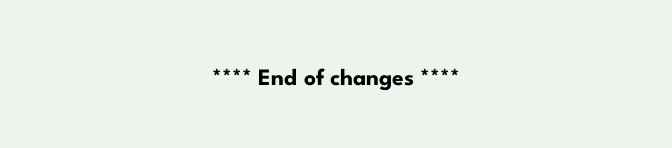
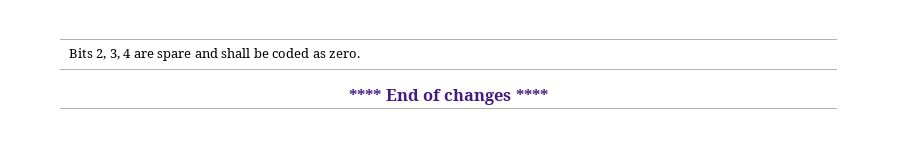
+ Bits 2, 3, 4 are spare and shall be coded as zero.

